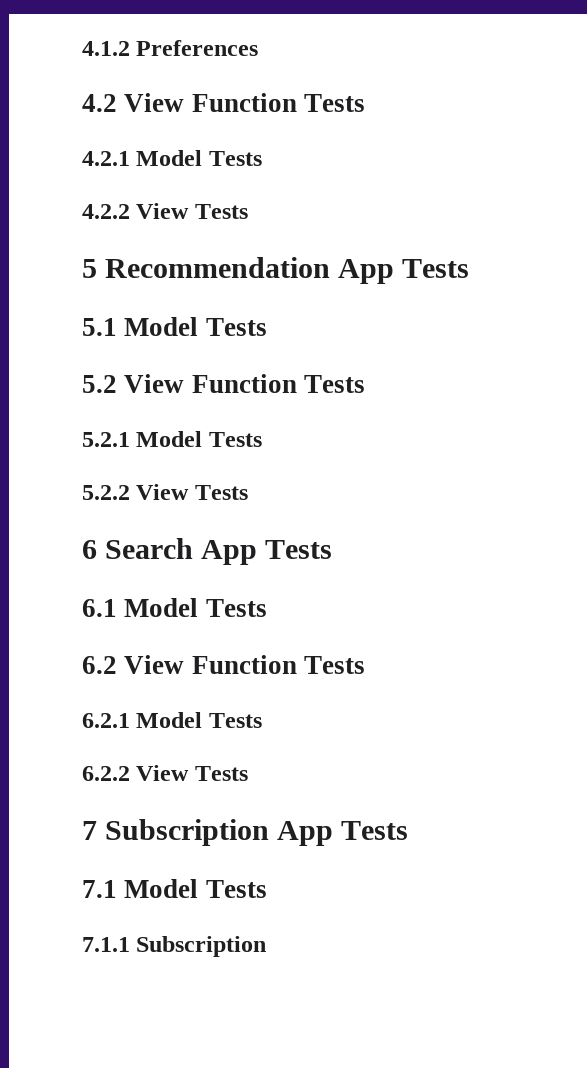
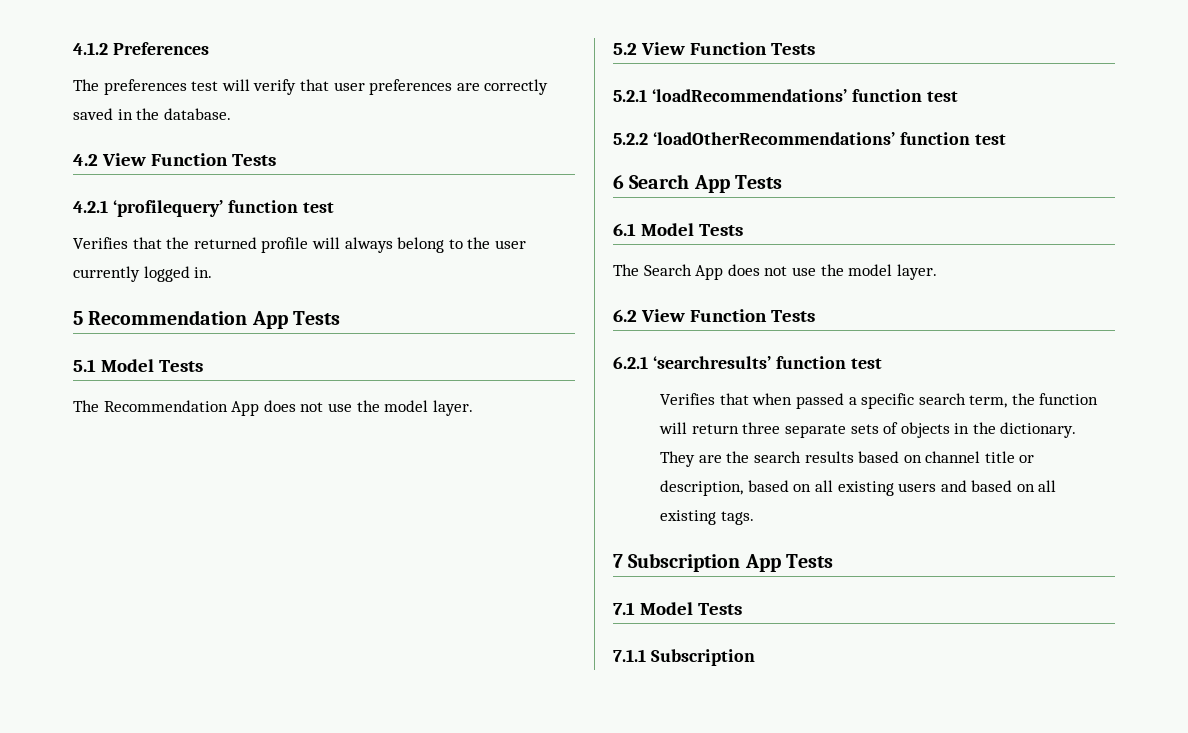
+ The preferences test will verify that user preferences are correctly saved in the database.
- 4.2.1 Model Tests
- 4.2.2 View Tests
+ 4.2.1 ‘profilequery’ function test
+ Verifies that the returned profile will always belong to the user currently logged in.
+ The Recommendation App does not use the model layer.
- 5.2.1 Model Tests
- 5.2.2 View Tests
+ 5.2.1 ‘loadRecommendations’ function test
+ 5.2.2 ‘loadOtherRecommendations’ function test
+ The Search App does not use the model layer.
- 6.2.1 Model Tests
- 6.2.2 View Tests
+ 6.2.1 ‘searchresults’ function test
+ Verifies that when passed a specific search term, the function will return three separate sets of objects in the dictionary. They are the search results based on channel title or description, based on all existing users and based on all existing tags.

